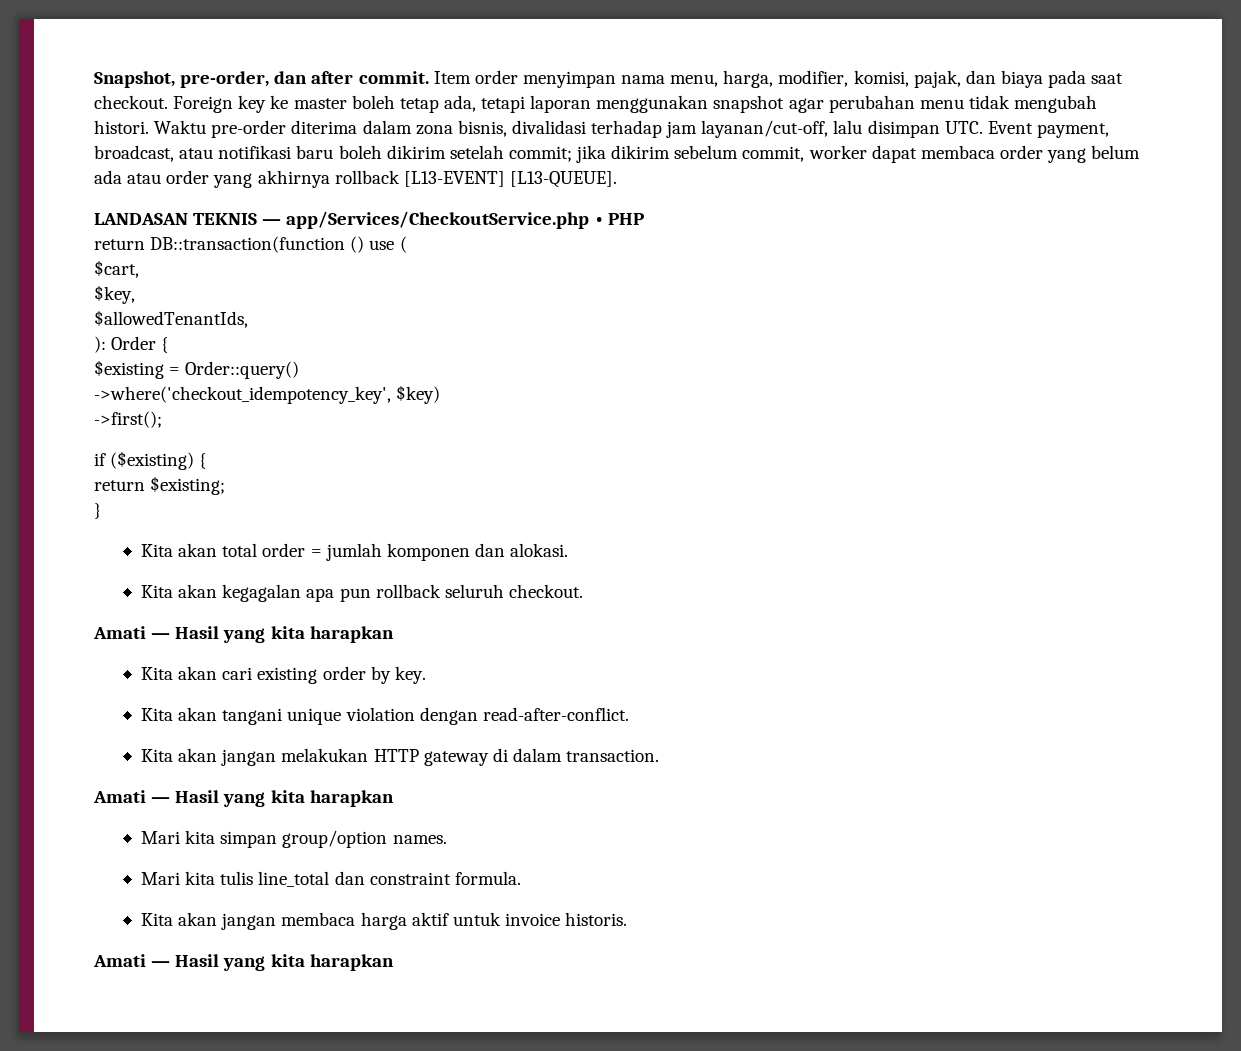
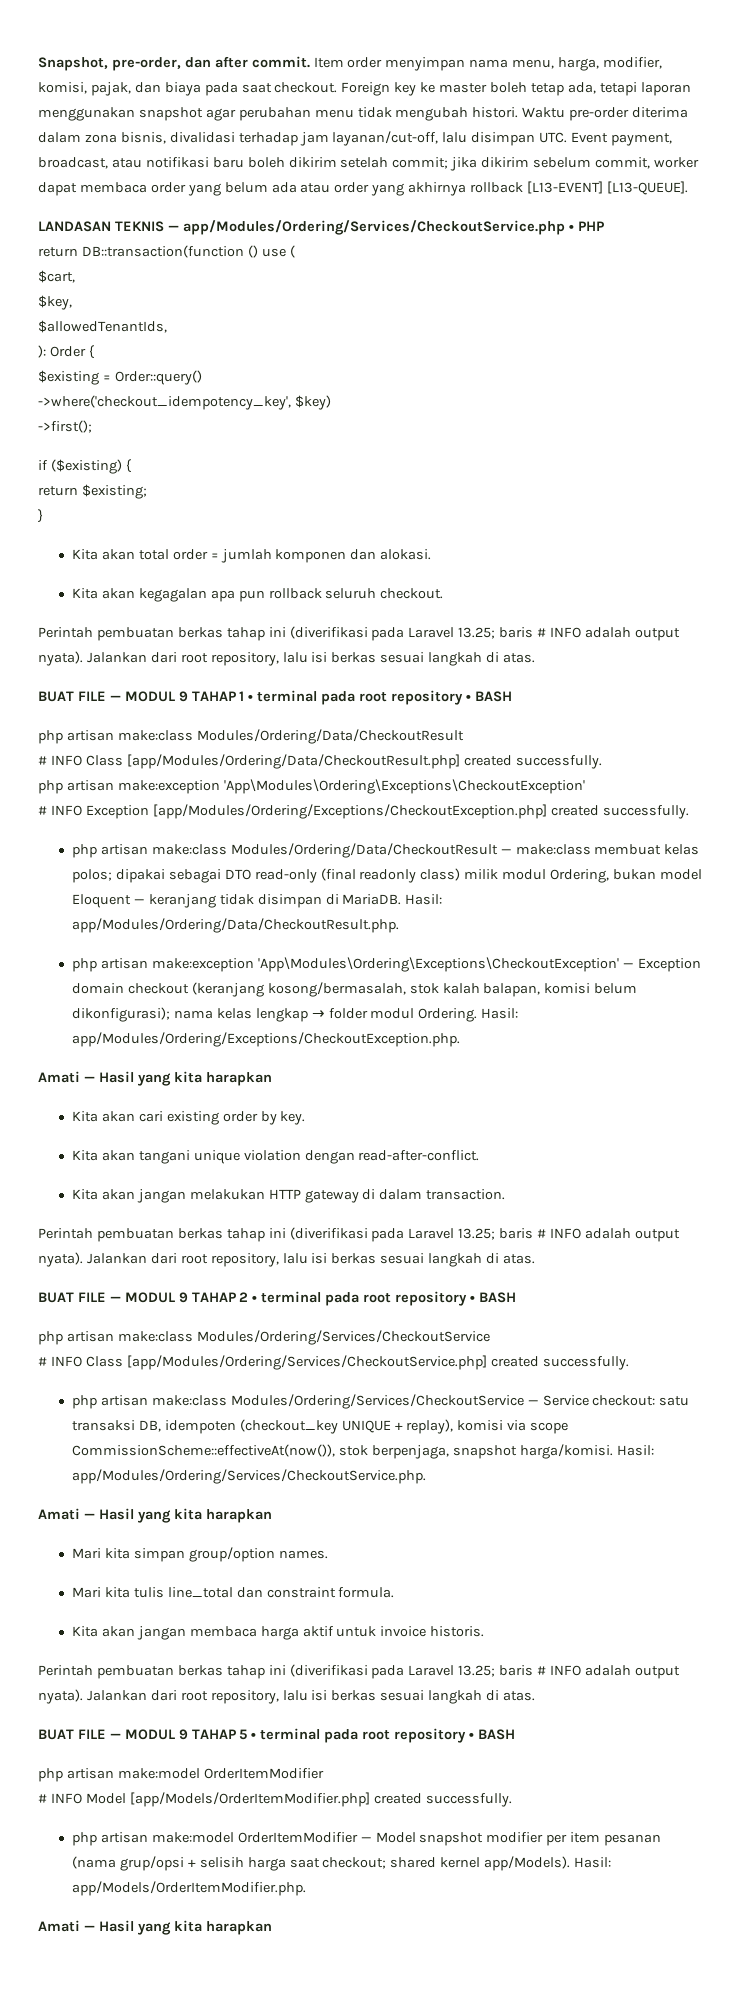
- LANDASAN TEKNIS — app/Services/CheckoutService.php • PHP
+ LANDASAN TEKNIS — app/Modules/Ordering/Services/CheckoutService.php • PHP
  Kita akan kegagalan apa pun rollback seluruh checkout.
+ Perintah pembuatan berkas tahap ini (diverifikasi pada Laravel 13.25; baris # INFO adalah output nyata). Jalankan dari root repository, lalu isi berkas sesuai langkah di atas.
+ BUAT FILE — MODUL 9 TAHAP 1 • terminal pada root repository • BASH
+ php artisan make:class Modules/Ordering/Data/CheckoutResult
+ # INFO Class [app/Modules/Ordering/Data/CheckoutResult.php] created successfully.
+ php artisan make:exception 'App\Modules\Ordering\Exceptions\CheckoutException'
+ # INFO Exception [app/Modules/Ordering/Exceptions/CheckoutException.php] created successfully.
+ php artisan make:class Modules/Ordering/Data/CheckoutResult — make:class membuat kelas polos; dipakai sebagai DTO read-only (final readonly class) milik modul Ordering, bukan model Eloquent — keranjang tidak disimpan di MariaDB. Hasil: app/Modules/Ordering/Data/CheckoutResult.php.
+ php artisan make:exception 'App\Modules\Ordering\Exceptions\CheckoutException' — Exception domain checkout (keranjang kosong/bermasalah, stok kalah balapan, komisi belum dikonfigurasi); nama kelas lengkap → folder modul Ordering. Hasil: app/Modules/Ordering/Exceptions/CheckoutException.php.
  Kita akan jangan melakukan HTTP gateway di dalam transaction.
+ Perintah pembuatan berkas tahap ini (diverifikasi pada Laravel 13.25; baris # INFO adalah output nyata). Jalankan dari root repository, lalu isi berkas sesuai langkah di atas.
+ BUAT FILE — MODUL 9 TAHAP 2 • terminal pada root repository • BASH
+ php artisan make:class Modules/Ordering/Services/CheckoutService
+ # INFO Class [app/Modules/Ordering/Services/CheckoutService.php] created successfully.
+ php artisan make:class Modules/Ordering/Services/CheckoutService — Service checkout: satu transaksi DB, idempoten (checkout_key UNIQUE + replay), komisi via scope CommissionScheme::effectiveAt(now()), stok berpenjaga, snapshot harga/komisi. Hasil: app/Modules/Ordering/Services/CheckoutService.php.
  Kita akan jangan membaca harga aktif untuk invoice historis.
+ Perintah pembuatan berkas tahap ini (diverifikasi pada Laravel 13.25; baris # INFO adalah output nyata). Jalankan dari root repository, lalu isi berkas sesuai langkah di atas.
+ BUAT FILE — MODUL 9 TAHAP 5 • terminal pada root repository • BASH
+ php artisan make:model OrderItemModifier
+ # INFO Model [app/Models/OrderItemModifier.php] created successfully.
+ php artisan make:model OrderItemModifier — Model snapshot modifier per item pesanan (nama grup/opsi + selisih harga saat checkout; shared kernel app/Models). Hasil: app/Models/OrderItemModifier.php.

